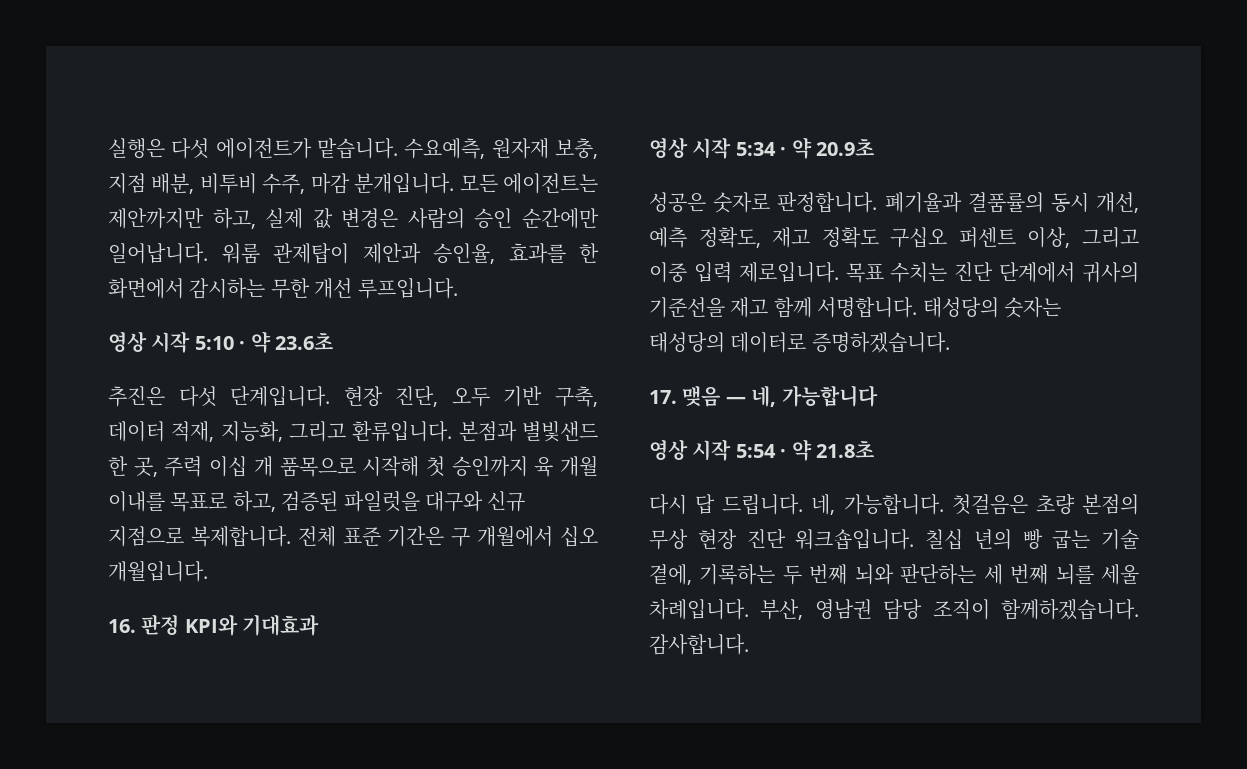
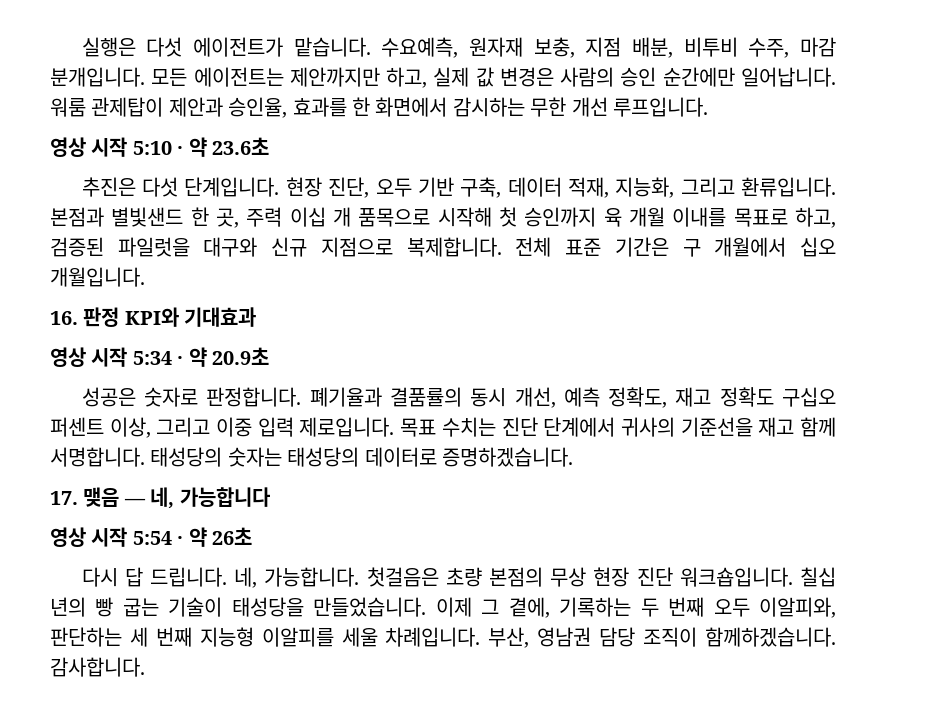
- 영상 시작 5:54 · 약 21.8초
+ 영상 시작 5:54 · 약 26초
- 칠십 년의 빵 굽는 기술 곁에, 기록하는 두 번째 뇌와 판단하는 세 번째 뇌를 세울 차례입니다.
+ 칠십 년의 빵 굽는 기술이 태성당을 만들었습니다. 이제 그 곁에, 기록하는 두 번째 오두 이알피와, 판단하는 세 번째 지능형 이알피를 세울 차례입니다.

